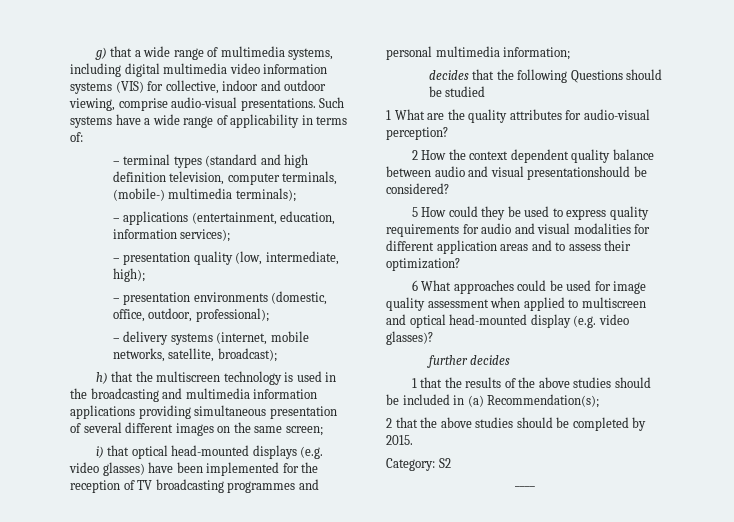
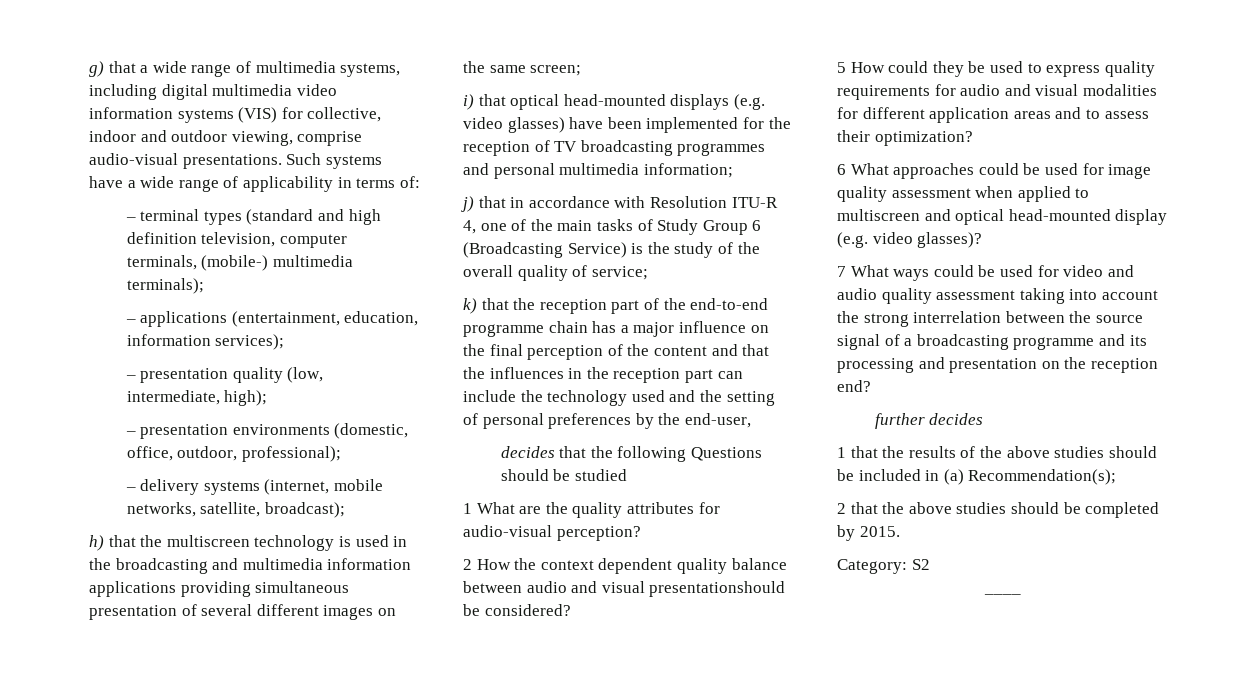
+ j) that in accordance with Resolution ITU-R 4, one of the main tasks of Study Group 6 (Broadcasting Service) is the study of the overall quality of service;
+ k) that the reception part of the end-to-end programme chain has a major influence on the final perception of the content and that the influences in the reception part can include the technology used and the setting of personal preferences by the end-user,
+ 7 What ways could be used for video and audio quality assessment taking into account the strong interrelation between the source signal of a broadcasting programme and its processing and presentation on the reception end?

